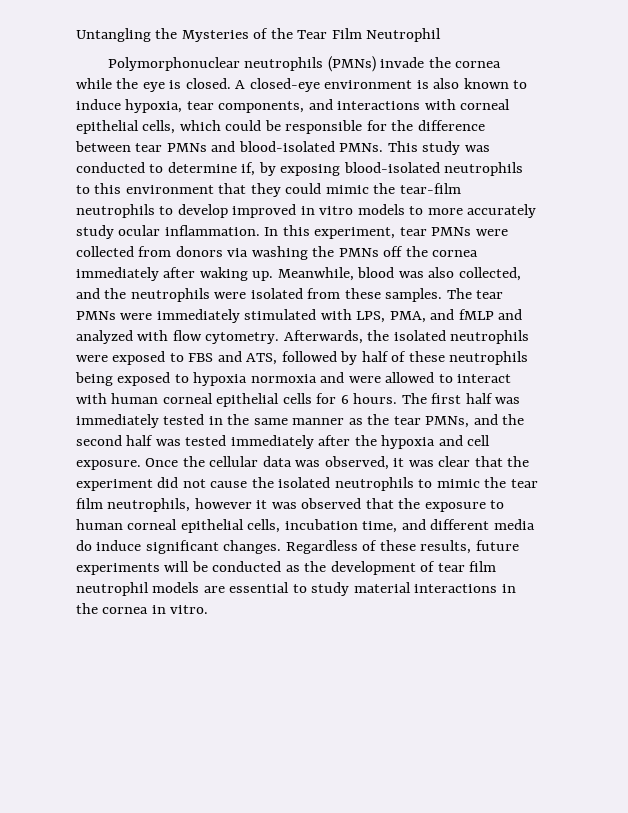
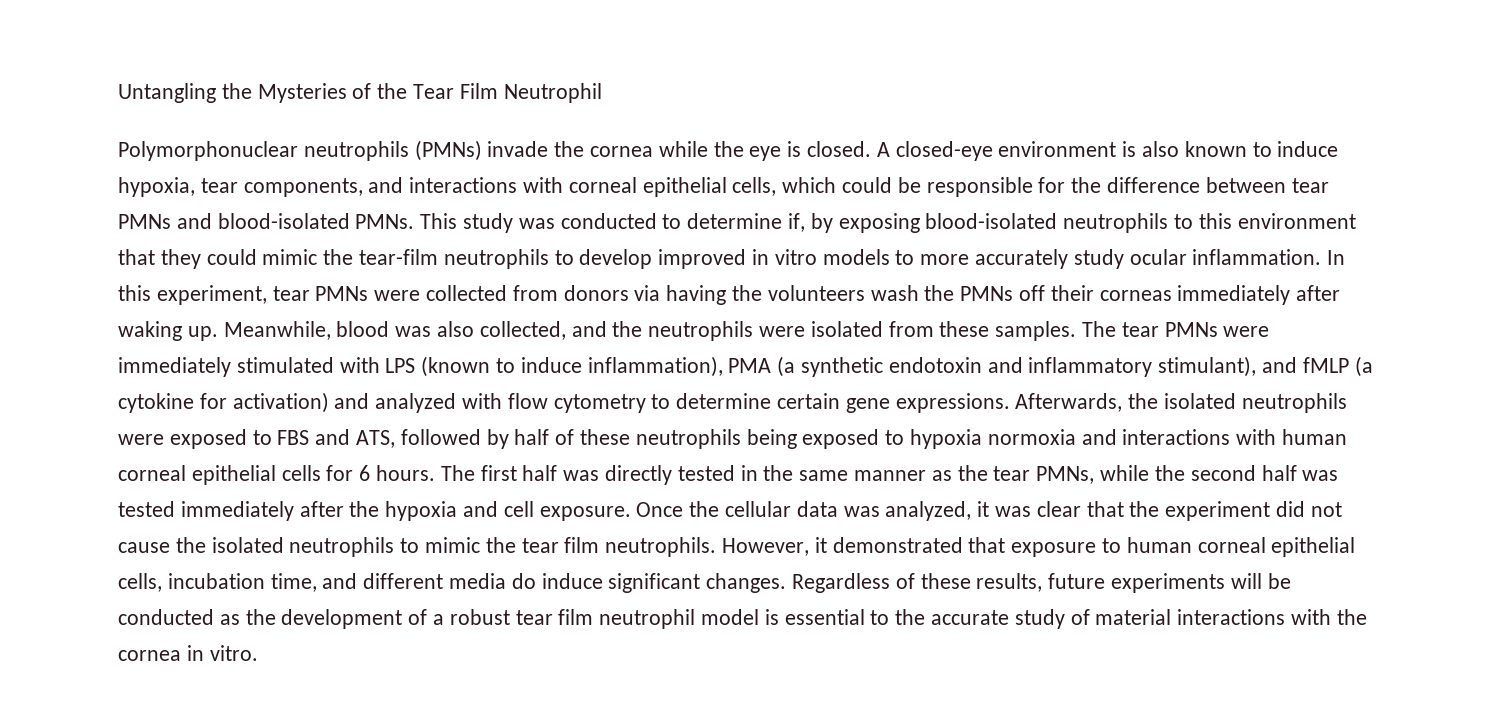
- In this experiment, tear PMNs were collected from donors via washing the PMNs off the cornea immediately after waking up.
+ In this experiment, tear PMNs were collected from donors via having the volunteers wash the PMNs off their corneas immediately after waking up.
- The tear PMNs were immediately stimulated with LPS, PMA, and fMLP and analyzed with flow cytometry.
+ The tear PMNs were immediately stimulated with LPS (known to induce inflammation), PMA (a synthetic endotoxin and inflammatory stimulant), and fMLP (a cytokine for activation) and analyzed with flow cytometry to determine certain gene expressions.
- Afterwards, the isolated neutrophils were exposed to FBS and ATS, followed by half of these neutrophils being exposed to hypoxia normoxia and were allowed to interact with human corneal epithelial cells for 6 hours.
+ Afterwards, the isolated neutrophils were exposed to FBS and ATS, followed by half of these neutrophils being exposed to hypoxia normoxia and interactions with human corneal epithelial cells for 6 hours.
- The first half was immediately tested in the same manner as the tear PMNs, and the second half was tested immediately after the hypoxia and cell exposure.
+ The first half was directly tested in the same manner as the tear PMNs, while the second half was tested immediately after the hypoxia and cell exposure.
- Once the cellular data was observed, it was clear that the experiment did not cause the isolated neutrophils to mimic the tear film neutrophils, however it was observed that the exposure to human corneal epithelial cells, incubation time, and different media do induce significant changes.
+ Once the cellular data was analyzed, it was clear that the experiment did not cause the isolated neutrophils to mimic the tear film neutrophils. However, it demonstrated that exposure to human corneal epithelial cells, incubation time, and different media do induce significant changes.
- Regardless of these results, future experiments will be conducted as the development of tear film neutrophil models are essential to study material interactions in the cornea in vitro.
+ Regardless of these results, future experiments will be conducted as the development of a robust tear film neutrophil model is essential to the accurate study of material interactions with the cornea in vitro.

